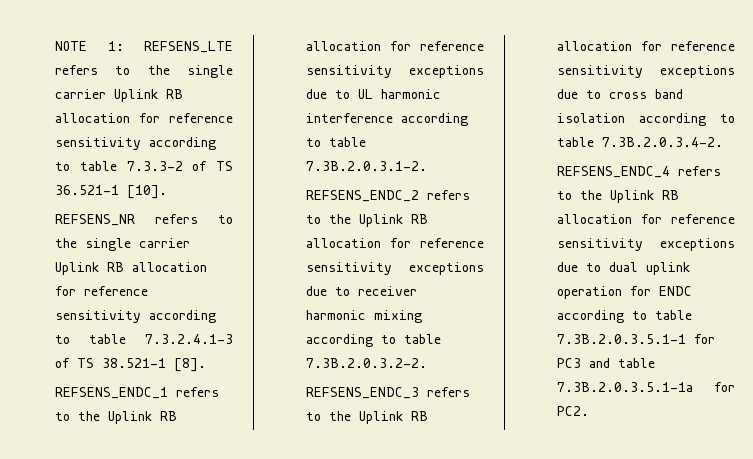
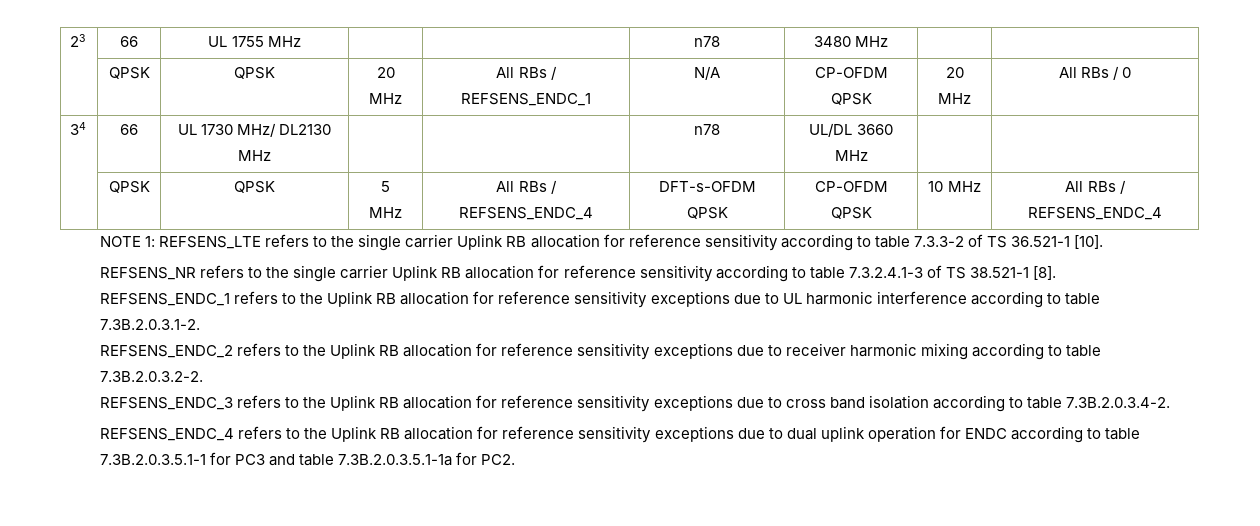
+ 23 | 66 | UL 1755 MHz | | | n78 | 3480 MHz | |
+ | QPSK | QPSK | 20 MHz | All RBs / REFSENS_ENDC_1 | N/A | CP-OFDM QPSK | 20 MHz | All RBs / 0
+ 34 | 66 | UL 1730 MHz/ DL2130 MHz | | | n78 | UL/DL 3660 MHz | |
+ | QPSK | QPSK | 5
+ MHz | All RBs / REFSENS_ENDC_4 | DFT-s-OFDM QPSK | CP-OFDM QPSK | 10 MHz | All RBs / REFSENS_ENDC_4

